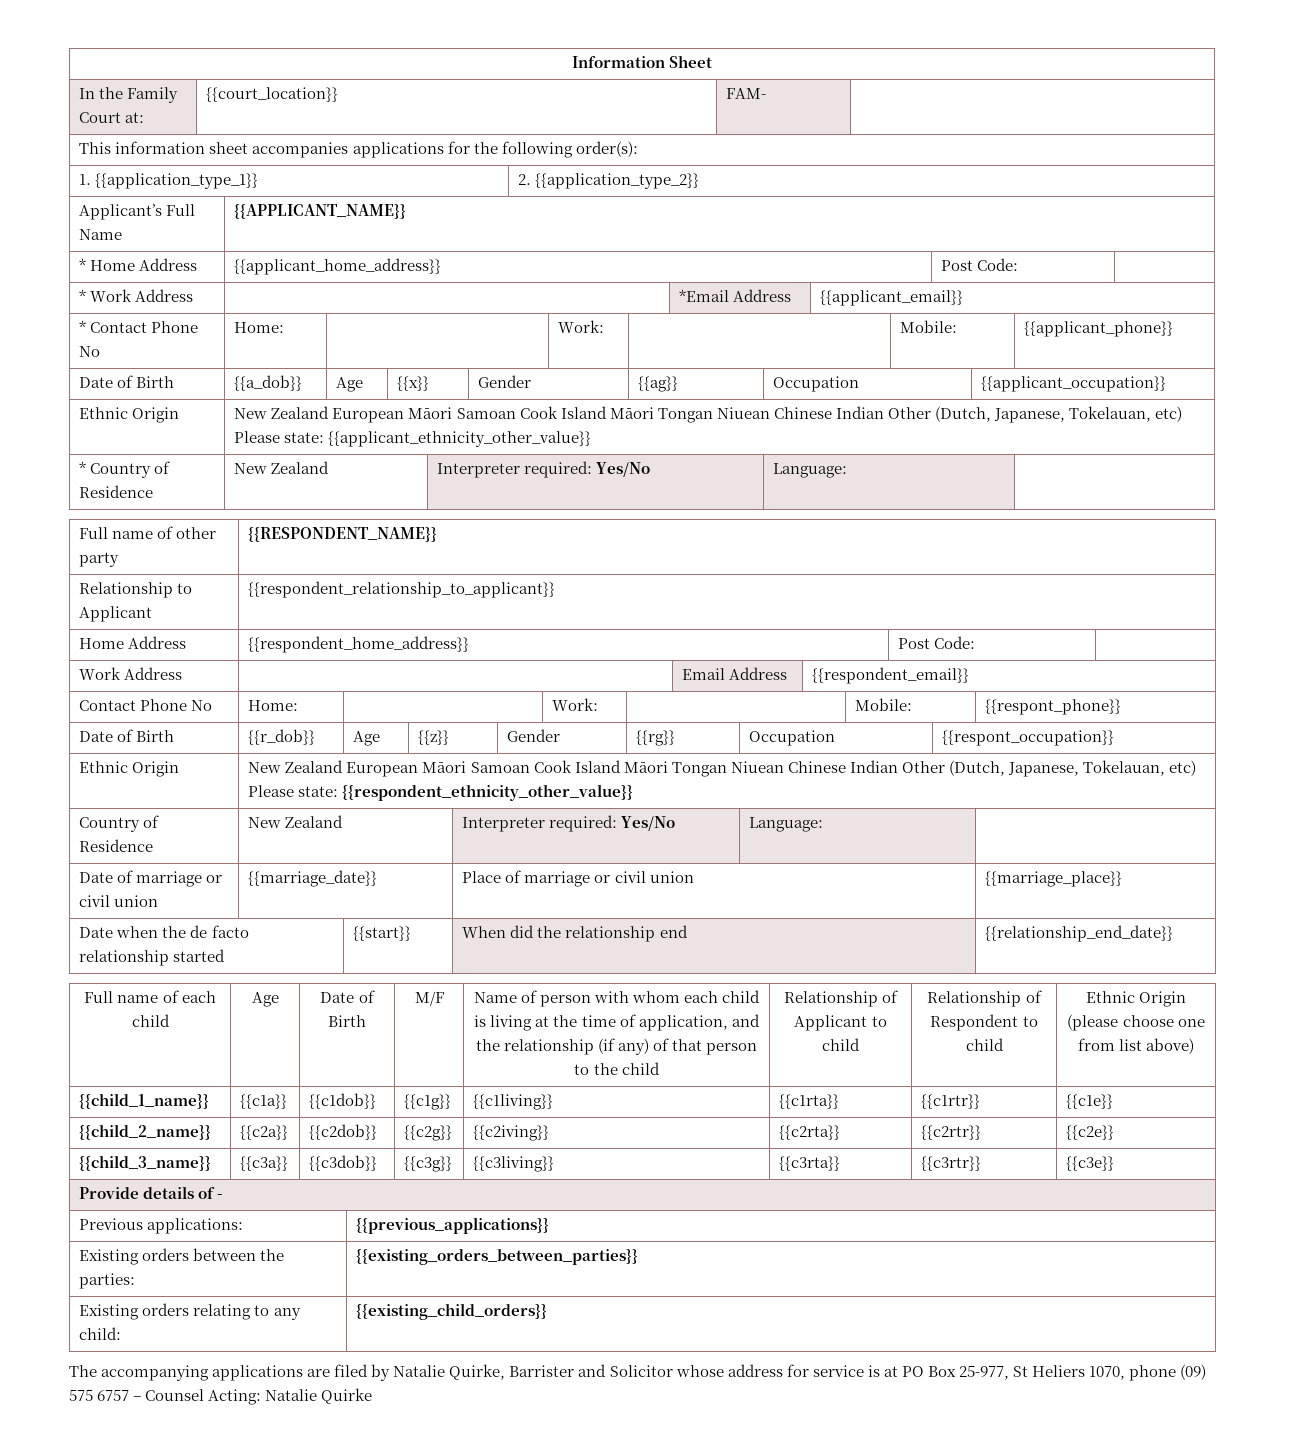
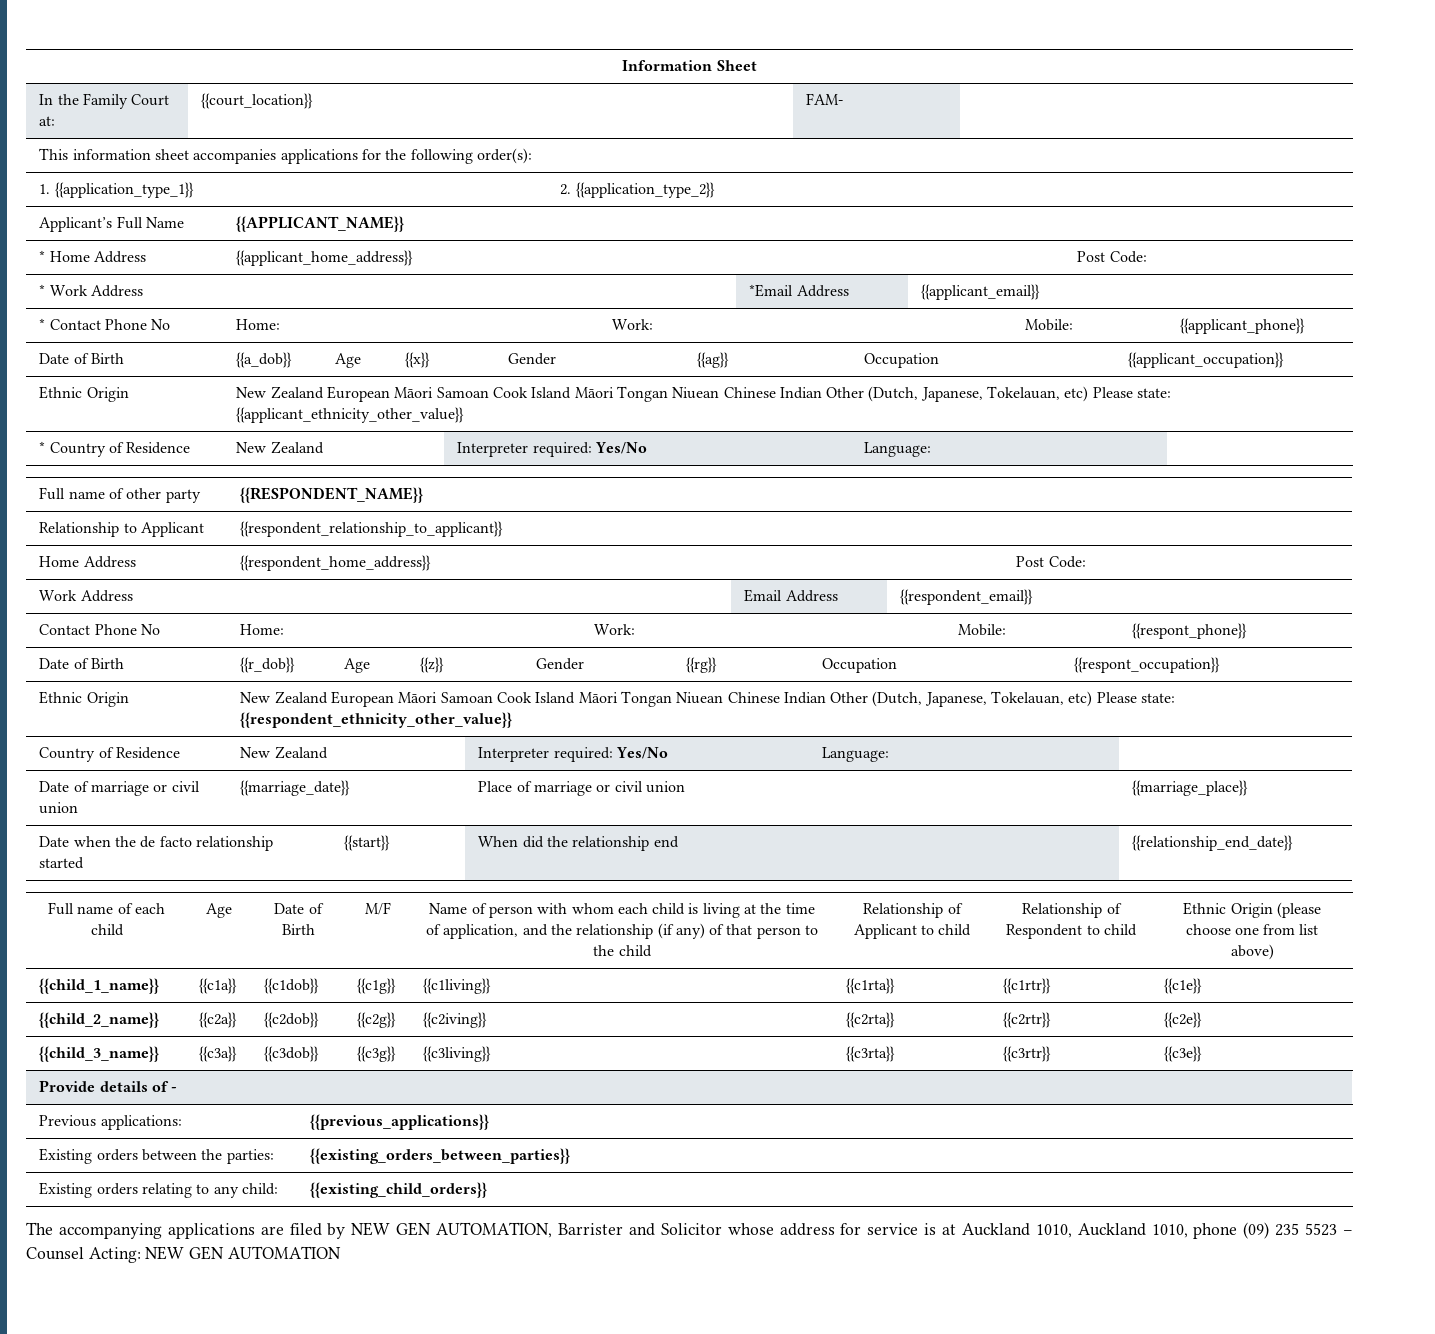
- The accompanying applications are filed by Natalie Quirke, Barrister and Solicitor whose address for service is at PO Box 25-977, St Heliers 1070, phone (09) 575 6757 – Counsel Acting: Natalie Quirke
+ The accompanying applications are filed by NEW GEN AUTOMATION, Barrister and Solicitor whose address for service is at Auckland 1010, Auckland 1010, phone (09) 235 5523 – Counsel Acting: NEW GEN AUTOMATION

